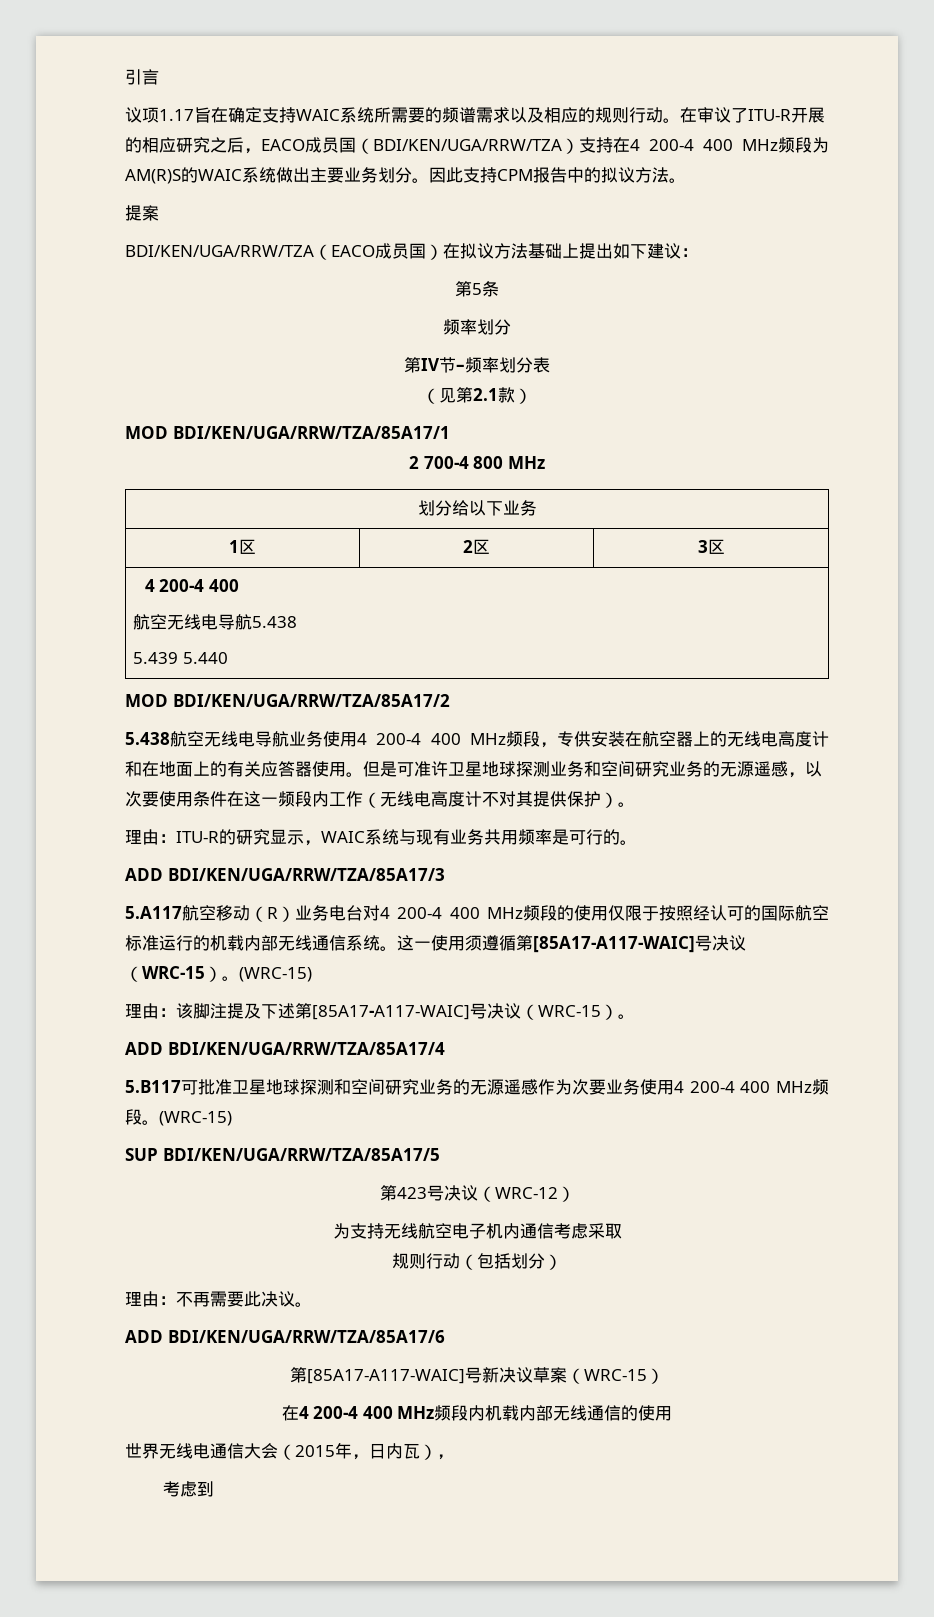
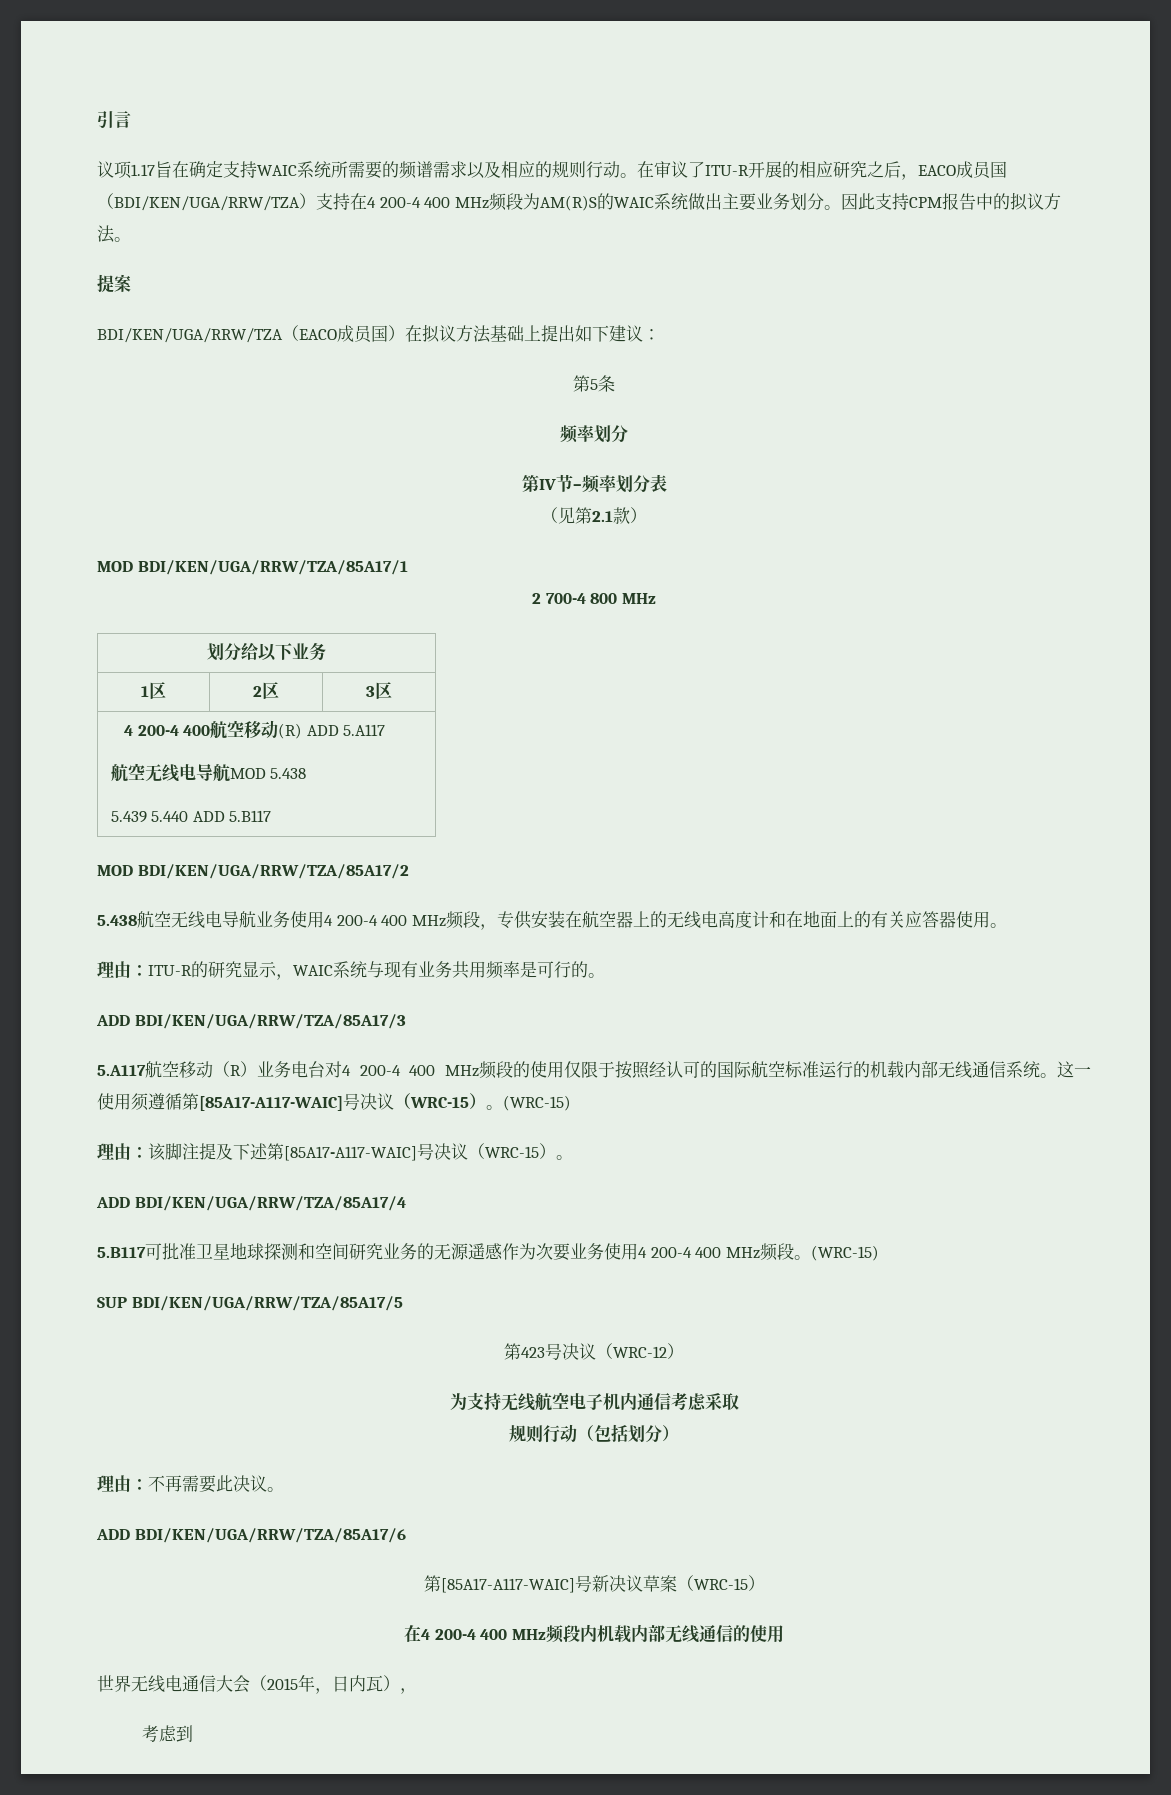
  1区 | 2区 | 3区
- 4 200-4 400
- 航空无线电导航5.438
- 5.439 5.440
+ 4 200-4 400航空移动(R) ADD 5.A117
+ 航空无线电导航MOD 5.438
+ 5.439 5.440 ADD 5.B117
- 但是可准许卫星地球探测业务和空间研究业务的无源遥感，以次要使用条件在这一频段内工作（无线电高度计不对其提供保护）。

